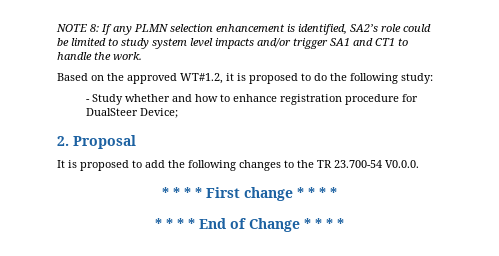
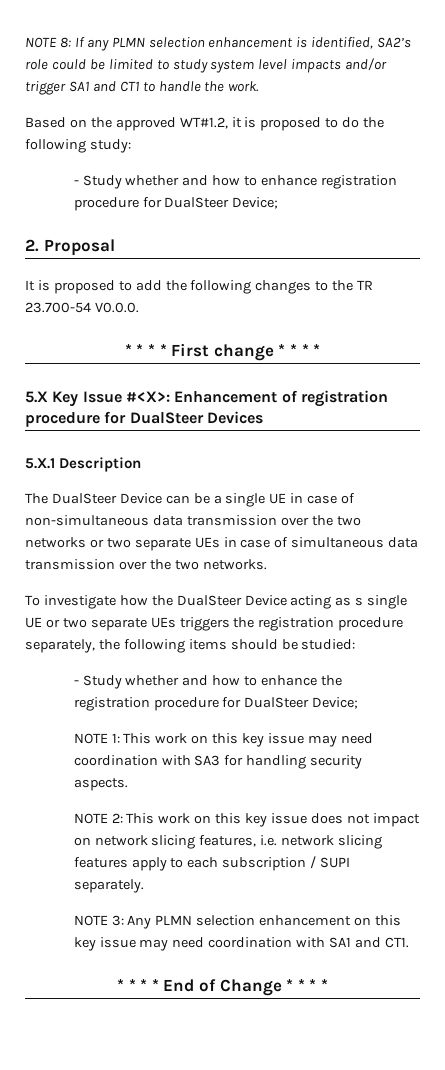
+ 5.X Key Issue #<X>: Enhancement of registration procedure for DualSteer Devices
+ 5.X.1 Description
+ The DualSteer Device can be a single UE in case of non-simultaneous data transmission over the two networks or two separate UEs in case of simultaneous data transmission over the two networks.
+ To investigate how the DualSteer Device acting as s single UE or two separate UEs triggers the registration procedure separately, the following items should be studied:
+ - Study whether and how to enhance the registration procedure for DualSteer Device;
+ NOTE 1: This work on this key issue may need coordination with SA3 for handling security aspects.
+ NOTE 2: This work on this key issue does not impact on network slicing features, i.e. network slicing features apply to each subscription / SUPI separately.
+ NOTE 3: Any PLMN selection enhancement on this key issue may need coordination with SA1 and CT1.

